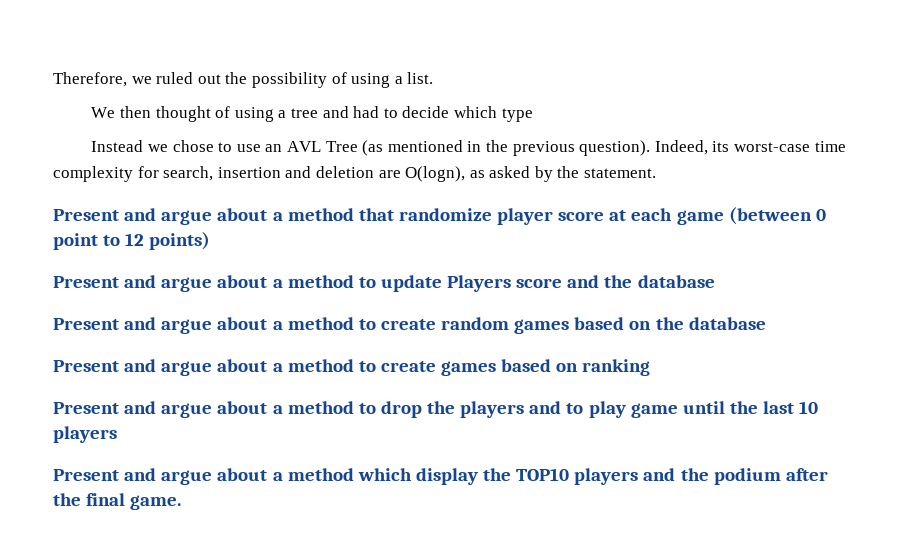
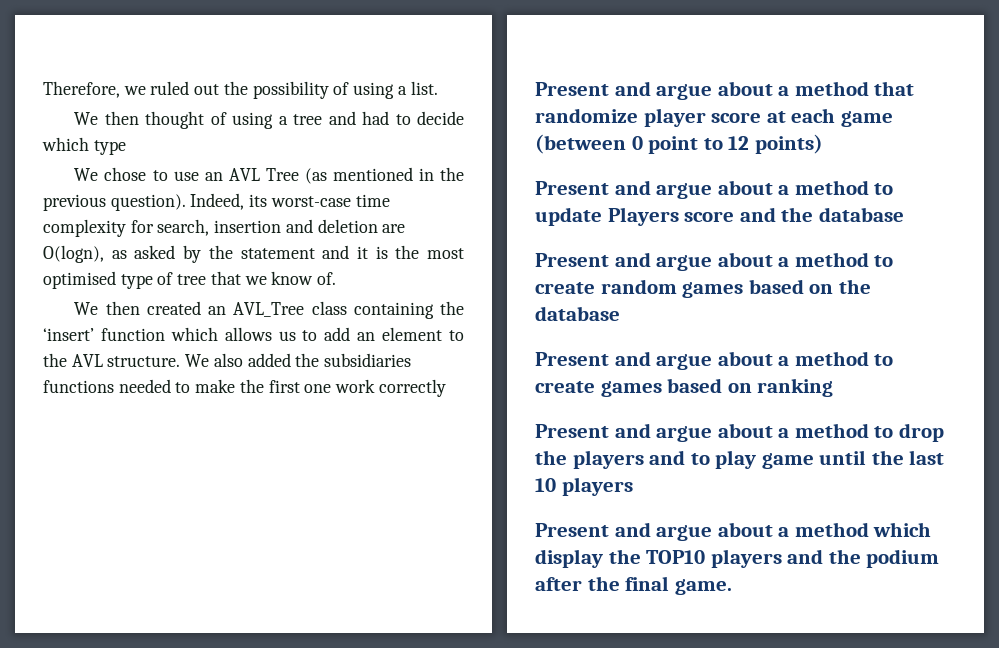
- Instead we chose to use an AVL Tree (as mentioned in the previous question).
+ We chose to use an AVL Tree (as mentioned in the previous question).
- Indeed, its worst-case time complexity for search, insertion and deletion are O(logn), as asked by the statement.
+ Indeed, its worst-case time complexity for search, insertion and deletion are O(logn), as asked by the statement and it is the most optimised type of tree that we know of.
+ We then created an AVL_Tree class containing the ‘insert’ function which allows us to add an element to the AVL structure. We also added the subsidiaries functions needed to make the first one work correctly

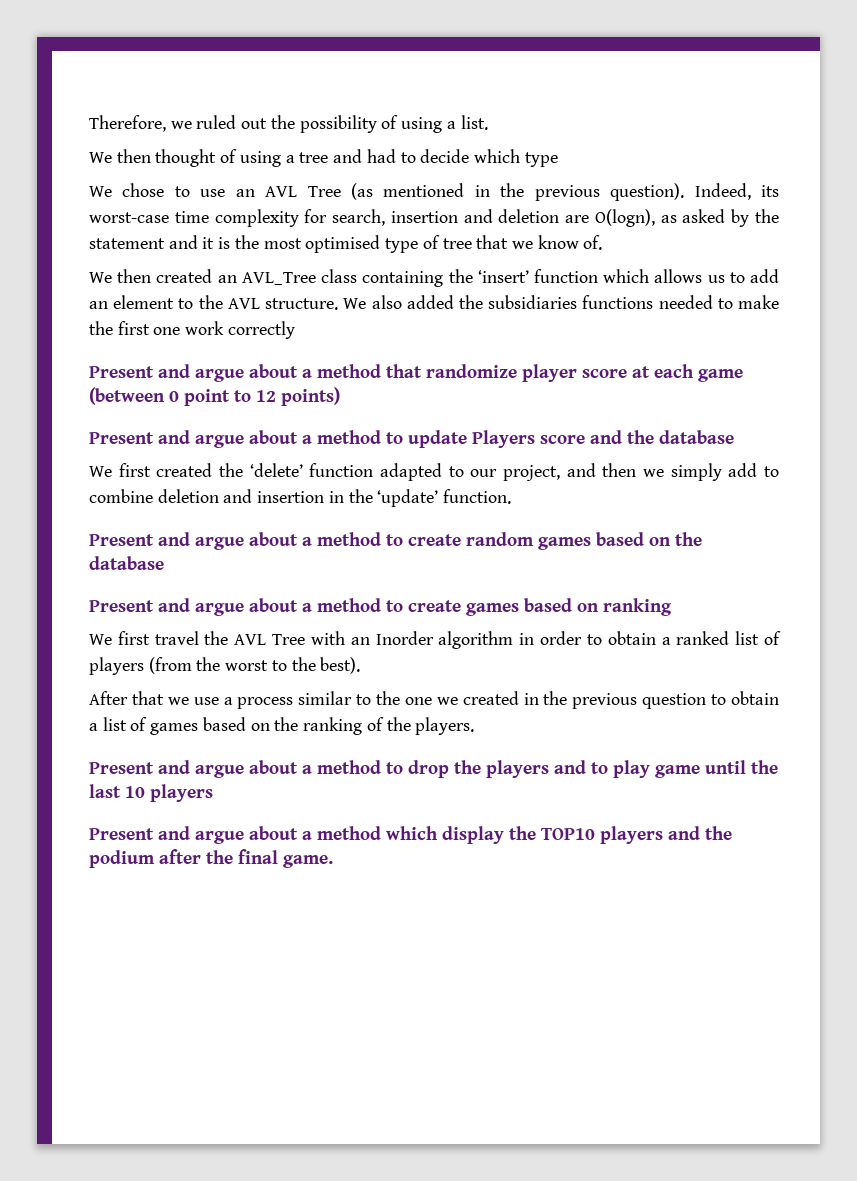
+ We first created the ‘delete’ function adapted to our project, and then we simply add to combine deletion and insertion in the ‘update’ function.
+ We first travel the AVL Tree with an Inorder algorithm in order to obtain a ranked list of players (from the worst to the best).
+ After that we use a process similar to the one we created in the previous question to obtain a list of games based on the ranking of the players.

